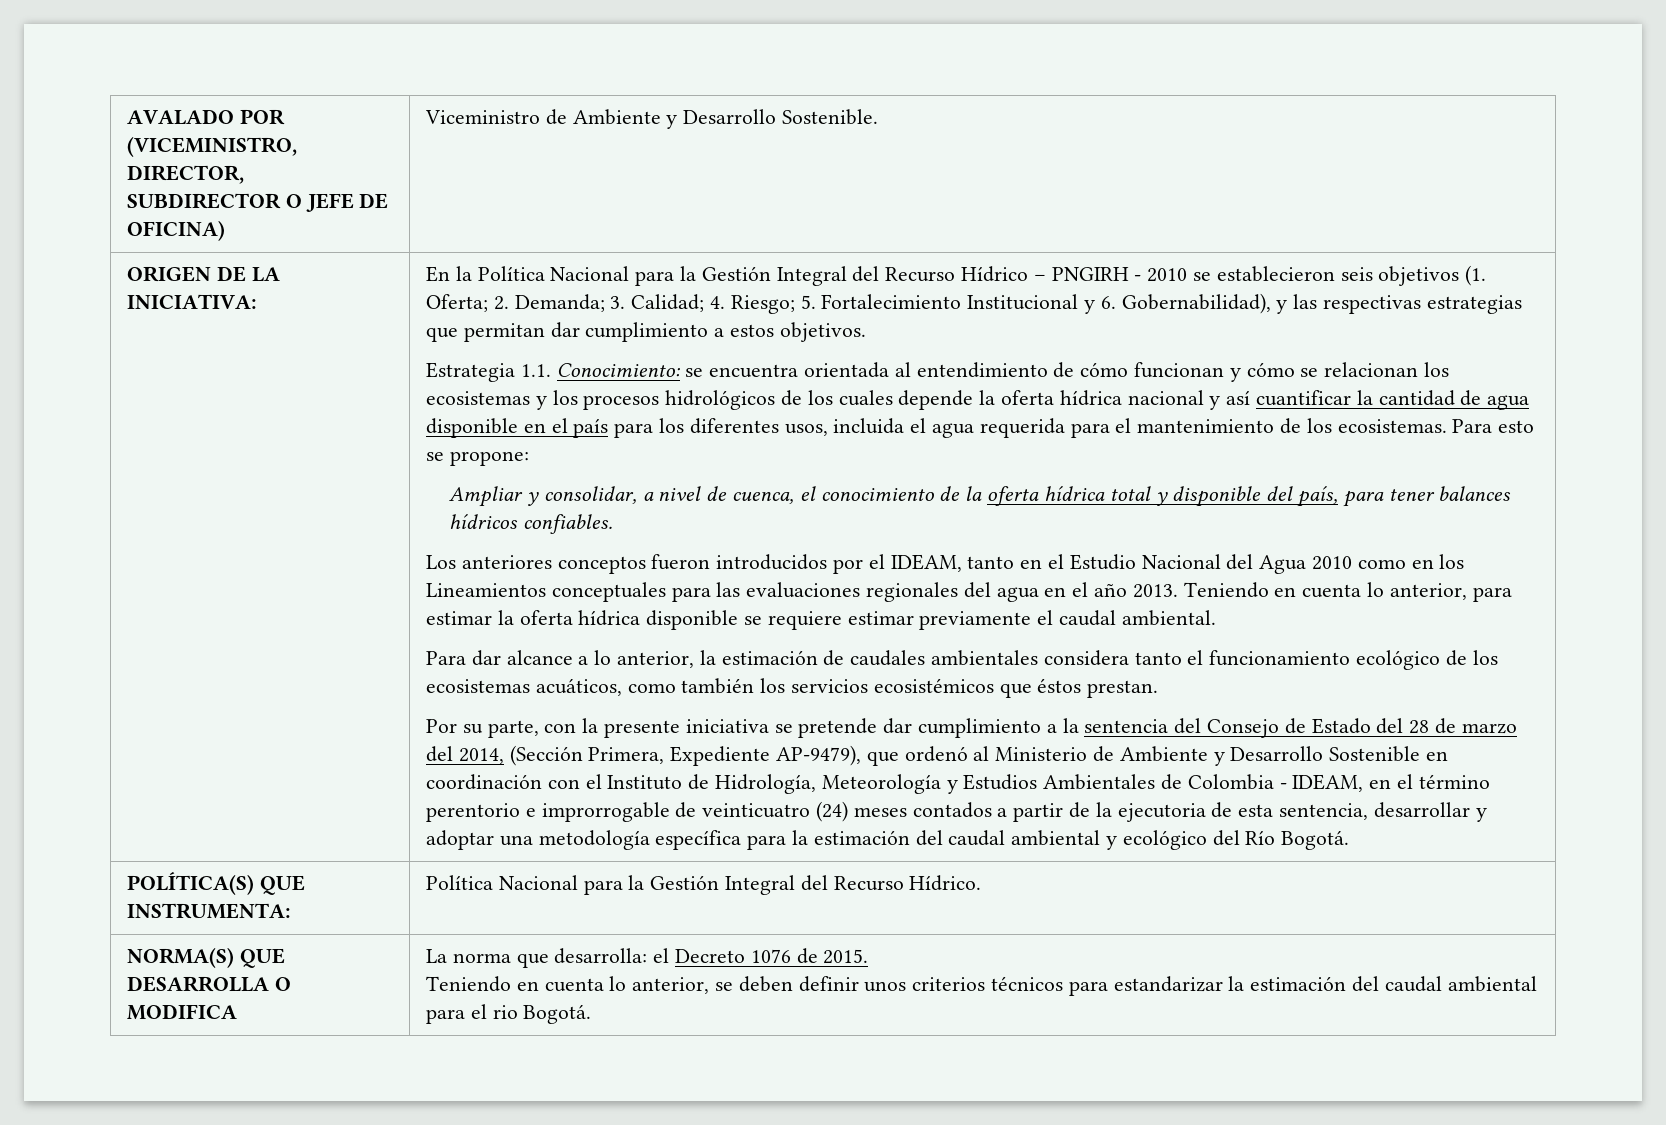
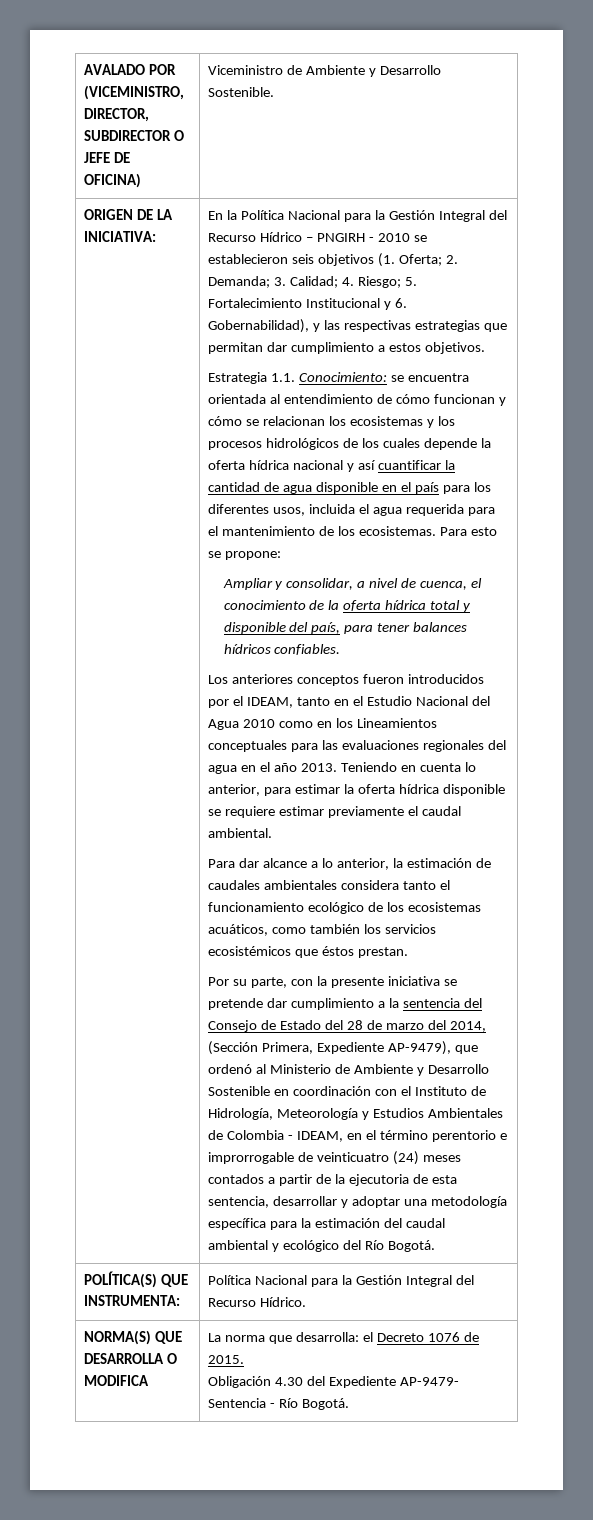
  NORMA(S) QUE DESARROLLA O MODIFICA | La norma que desarrolla: el Decreto 1076 de 2015.
- Teniendo en cuenta lo anterior, se deben definir unos criterios técnicos para estandarizar la estimación del caudal ambiental para el rio Bogotá.
+ Obligación 4.30 del Expediente AP-9479- Sentencia - Río Bogotá.

